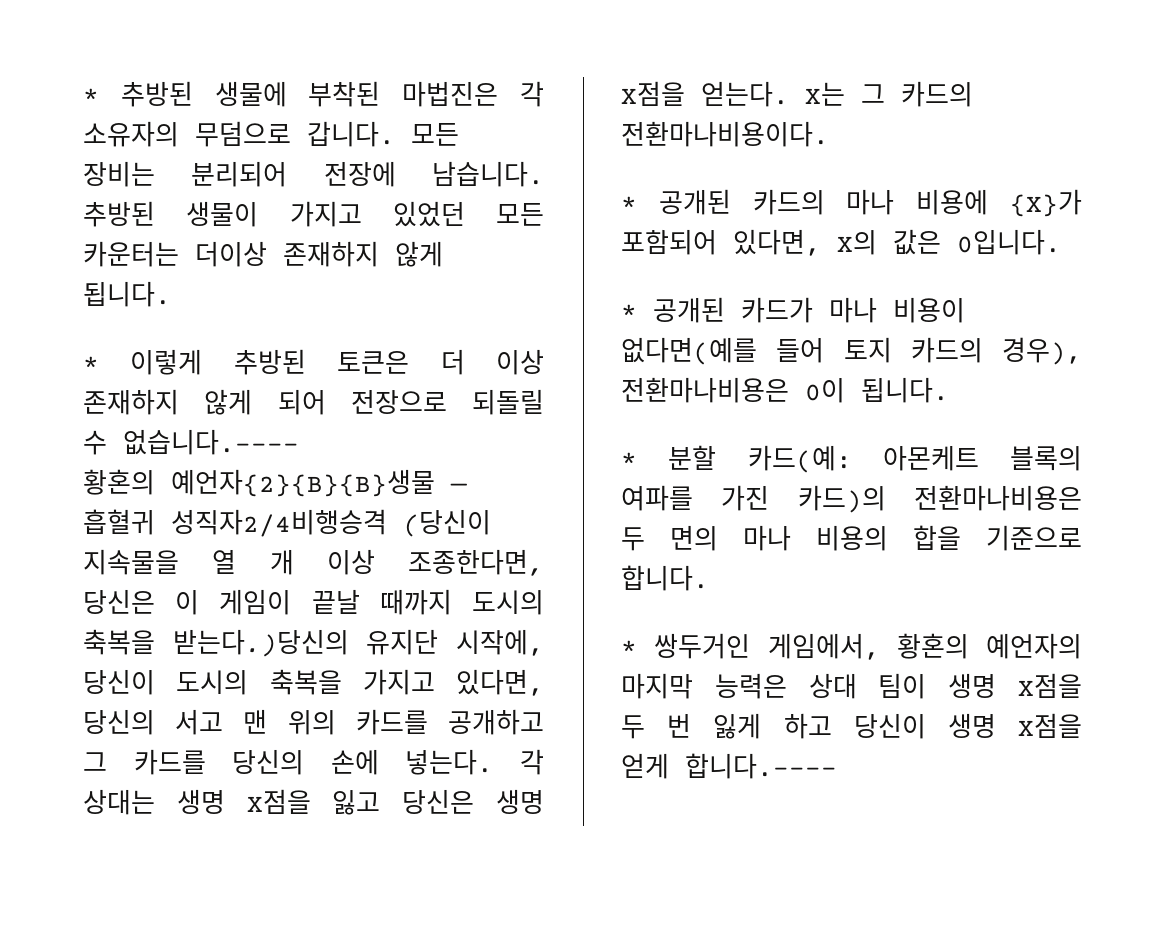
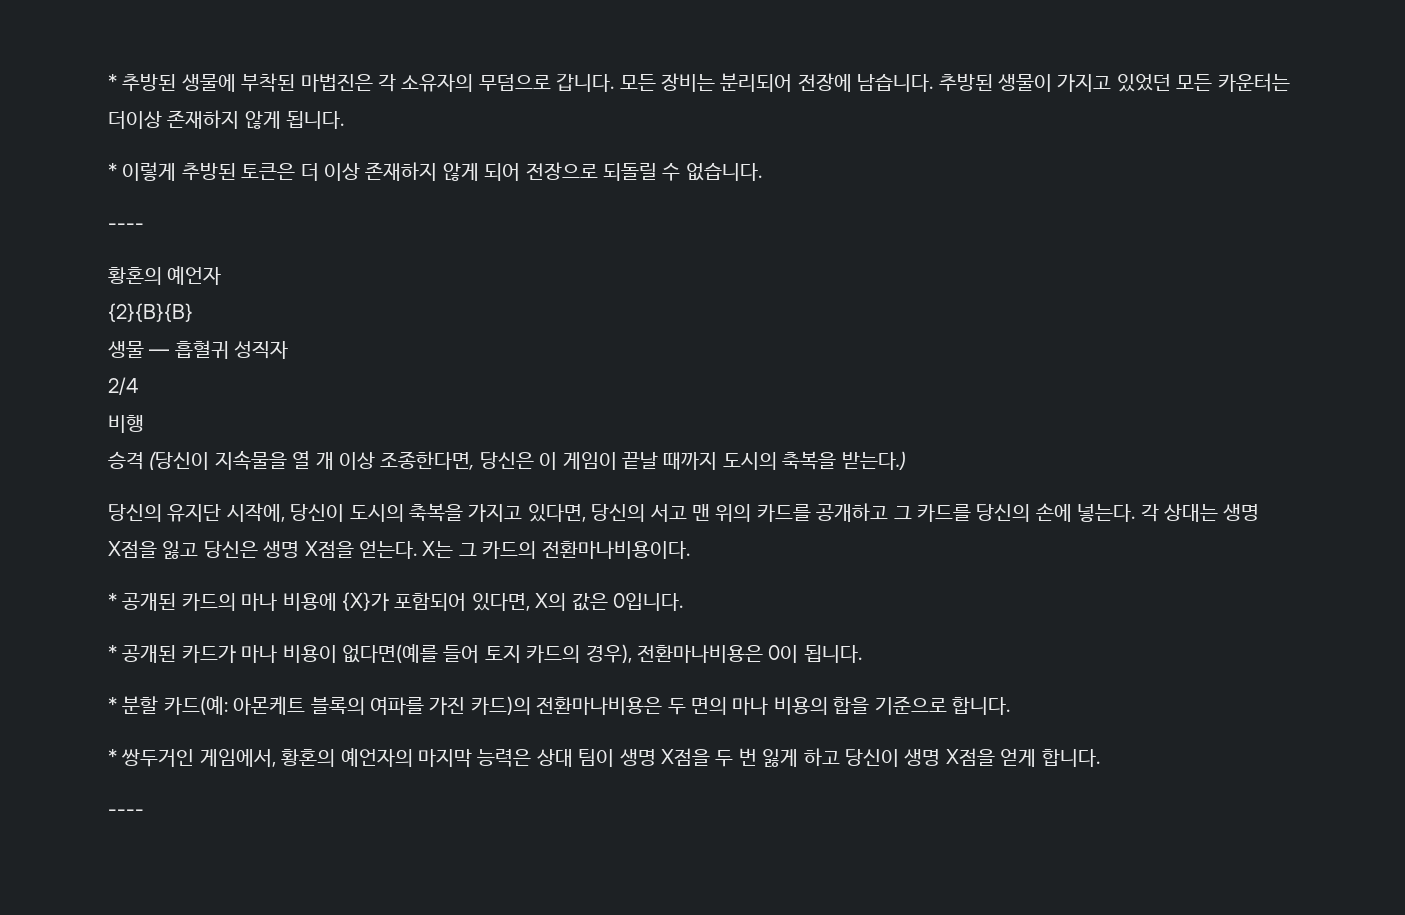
- * 이렇게 추방된 토큰은 더 이상 존재하지 않게 되어 전장으로 되돌릴 수 없습니다.----
- 황혼의 예언자{2}{B}{B}생물 — 흡혈귀 성직자2/4비행승격 (당신이 지속물을 열 개 이상 조종한다면, 당신은 이 게임이 끝날 때까지 도시의 축복을 받는다.)당신의 유지단 시작에, 당신이 도시의 축복을 가지고 있다면, 당신의 서고 맨 위의 카드를 공개하고 그 카드를 당신의 손에 넣는다.
+ * 이렇게 추방된 토큰은 더 이상 존재하지 않게 되어 전장으로 되돌릴 수 없습니다.
+ ----
+ 황혼의 예언자
+ {2}{B}{B}
+ 생물 — 흡혈귀 성직자
+ 2/4
+ 비행
+ 승격 (당신이 지속물을 열 개 이상 조종한다면, 당신은 이 게임이 끝날 때까지 도시의 축복을 받는다.)
+ 당신의 유지단 시작에, 당신이 도시의 축복을 가지고 있다면, 당신의 서고 맨 위의 카드를 공개하고 그 카드를 당신의 손에 넣는다.
- * 쌍두거인 게임에서, 황혼의 예언자의 마지막 능력은 상대 팀이 생명 X점을 두 번 잃게 하고 당신이 생명 X점을 얻게 합니다.----
+ * 쌍두거인 게임에서, 황혼의 예언자의 마지막 능력은 상대 팀이 생명 X점을 두 번 잃게 하고 당신이 생명 X점을 얻게 합니다.
+ ----

